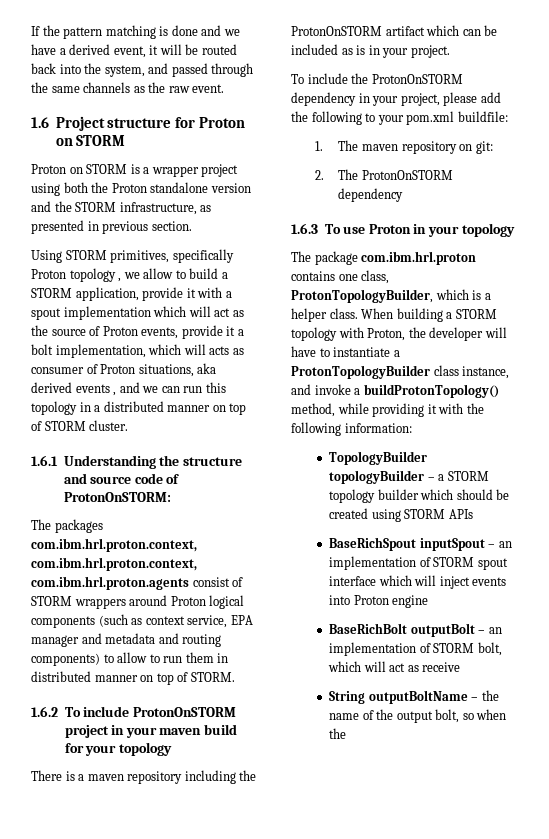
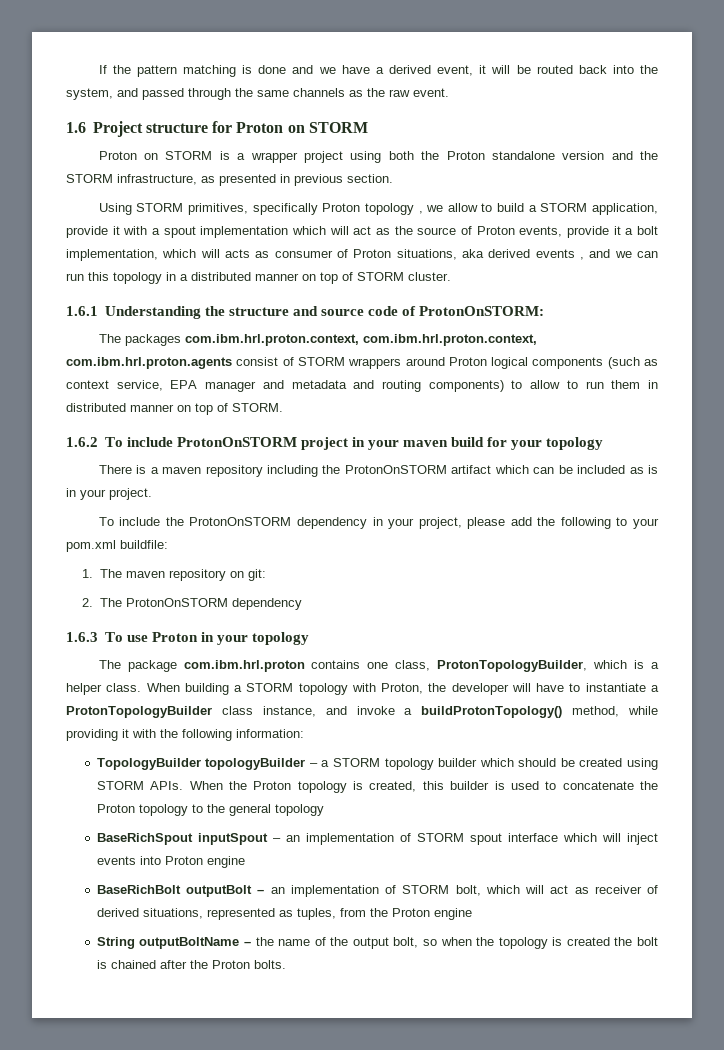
- TopologyBuilder topologyBuilder – a STORM topology builder which should be created using STORM APIs
+ TopologyBuilder topologyBuilder – a STORM topology builder which should be created using STORM APIs. When the Proton topology is created, this builder is used to concatenate the Proton topology to the general topology
- BaseRichBolt outputBolt – an implementation of STORM bolt, which will act as receive
+ BaseRichBolt outputBolt – an implementation of STORM bolt, which will act as receiver of derived situations, represented as tuples, from the Proton engine
- String outputBoltName – the name of the output bolt, so when the
+ String outputBoltName – the name of the output bolt, so when the topology is created the bolt is chained after the Proton bolts.

